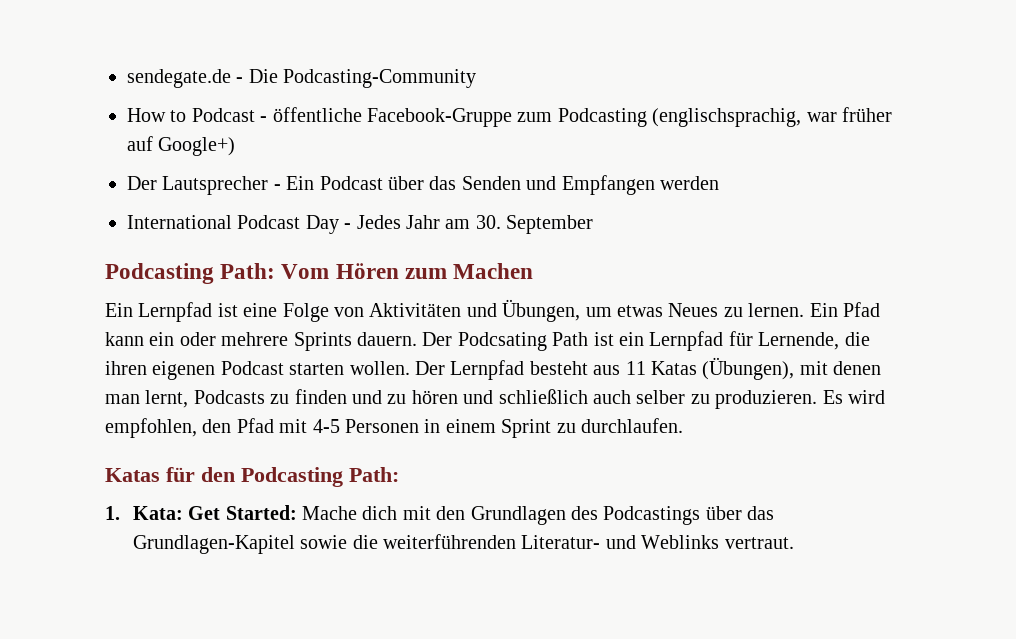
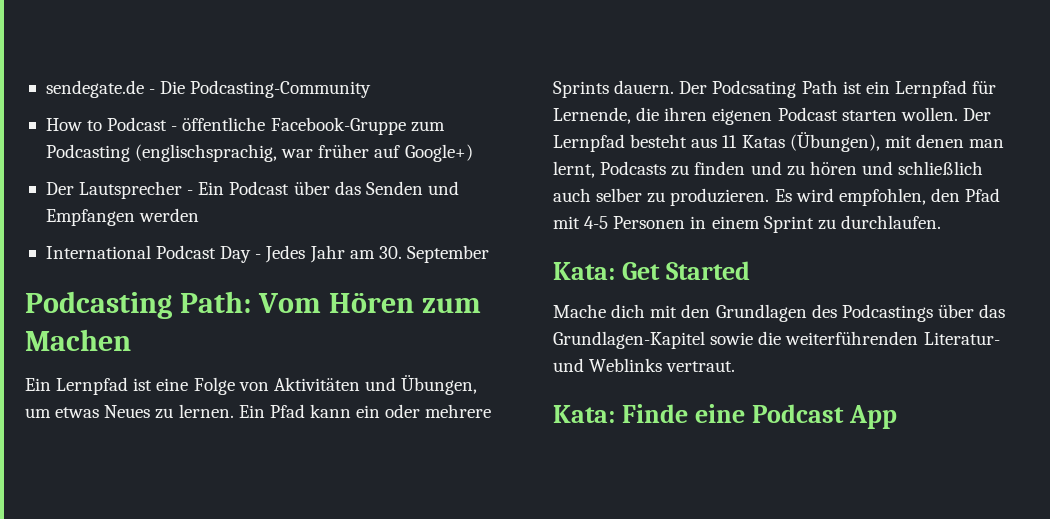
- Katas für den Podcasting Path:
- 1. Kata: Get Started: Mache dich mit den Grundlagen des Podcastings über das Grundlagen-Kapitel sowie die weiterführenden Literatur- und Weblinks vertraut.
+ Kata: Get Started
+ Mache dich mit den Grundlagen des Podcastings über das Grundlagen-Kapitel sowie die weiterführenden Literatur- und Weblinks vertraut.
+ Kata: Finde eine Podcast App

